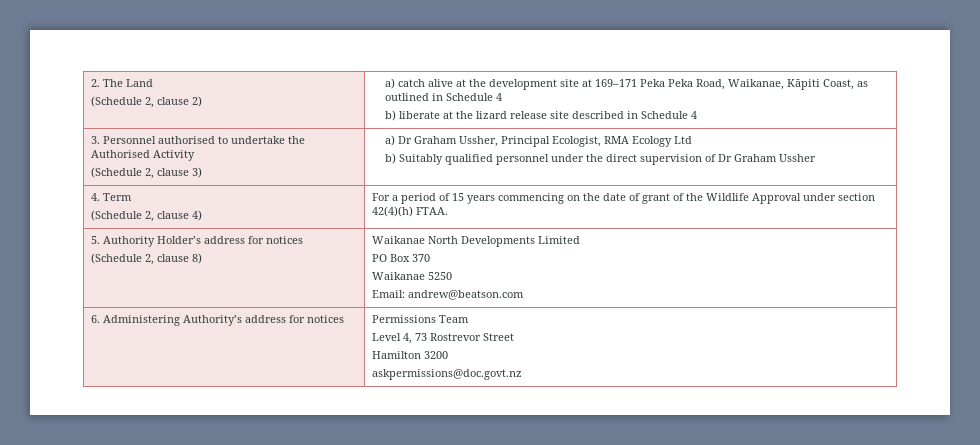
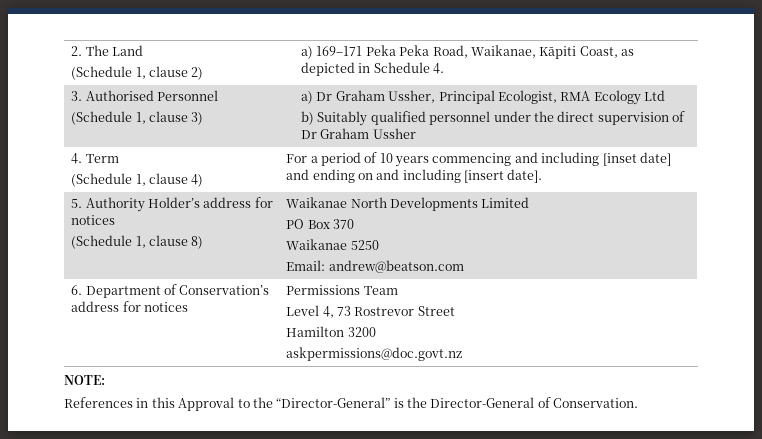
  2. The Land
- (Schedule 2, clause 2) | a) catch alive at the development site at 169–171 Peka Peka Road, Waikanae, Kāpiti Coast, as outlined in Schedule 4
- b) liberate at the lizard release site described in Schedule 4
+ (Schedule 1, clause 2) | a) 169–171 Peka Peka Road, Waikanae, Kāpiti Coast, as depicted in Schedule 4.
- 3. Personnel authorised to undertake the Authorised Activity
- (Schedule 2, clause 3) | a) Dr Graham Ussher, Principal Ecologist, RMA Ecology Ltd
+ 3. Authorised Personnel
+ (Schedule 1, clause 3) | a) Dr Graham Ussher, Principal Ecologist, RMA Ecology Ltd
  4. Term
- (Schedule 2, clause 4) | For a period of 15 years commencing on the date of grant of the Wildlife Approval under section 42(4)(h) FTAA.
+ (Schedule 1, clause 4) | For a period of 10 years commencing and including [inset date] and ending on and including [insert date].
  5. Authority Holder’s address for notices
- (Schedule 2, clause 8) | Waikanae North Developments Limited
+ (Schedule 1, clause 8) | Waikanae North Developments Limited
- 6. Administering Authority’s address for notices | Permissions Team
+ 6. Department of Conservation’s address for notices | Permissions Team
+ NOTE:
+ References in this Approval to the “Director-General” is the Director-General of Conservation.

